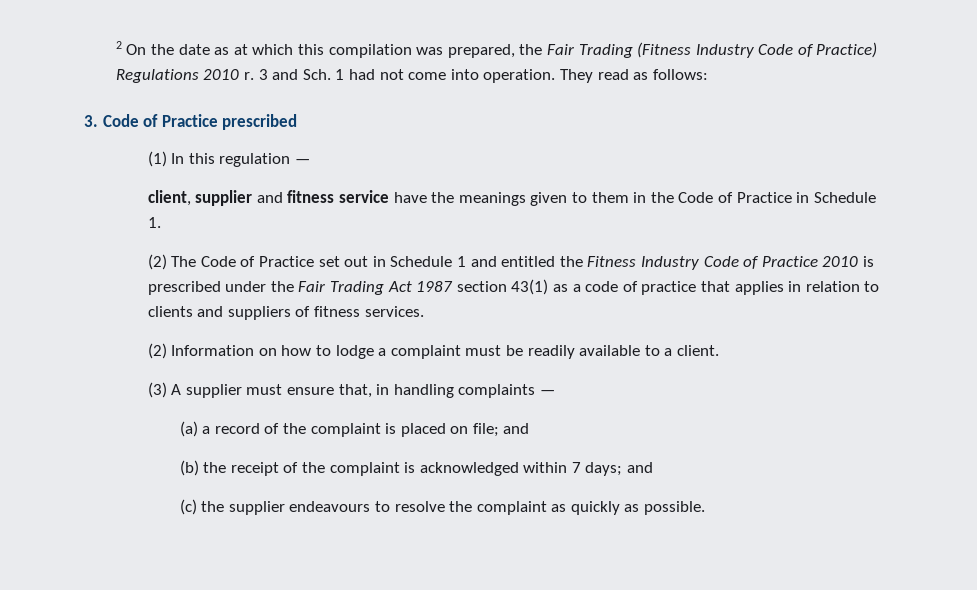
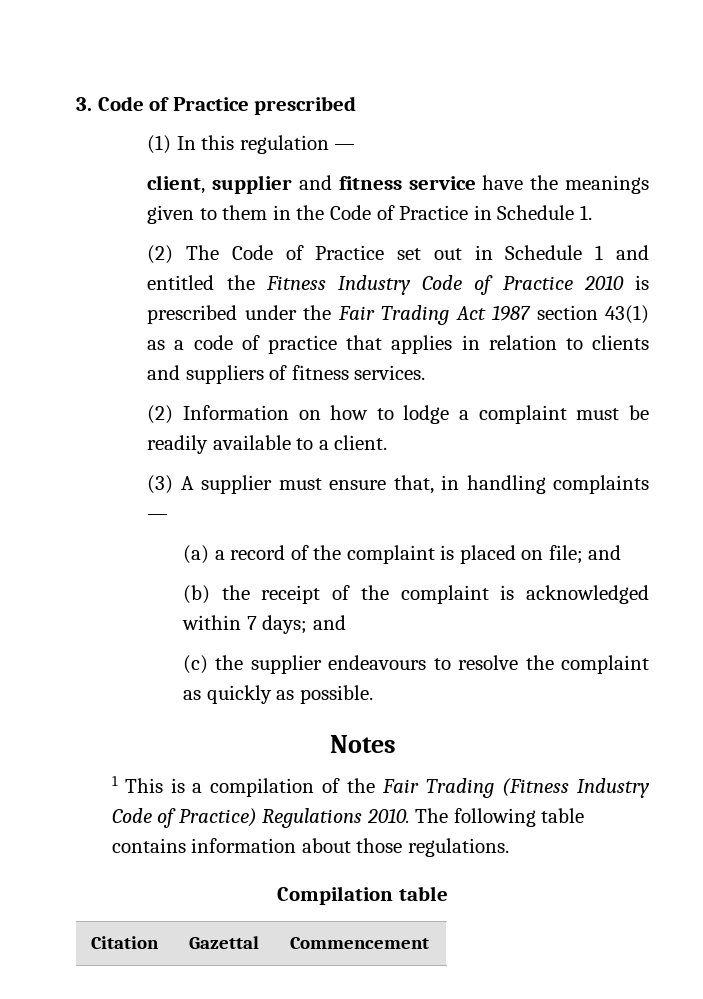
- 2 On the date as at which this compilation was prepared, the Fair Trading (Fitness Industry Code of Practice) Regulations 2010 r. 3 and Sch. 1 had not come into operation. They read as follows:
+ Notes
+ 1 This is a compilation of the Fair Trading (Fitness Industry Code of Practice) Regulations 2010. The following table contains information about those regulations.
+ Compilation table
+ Citation | Gazettal | Commencement

